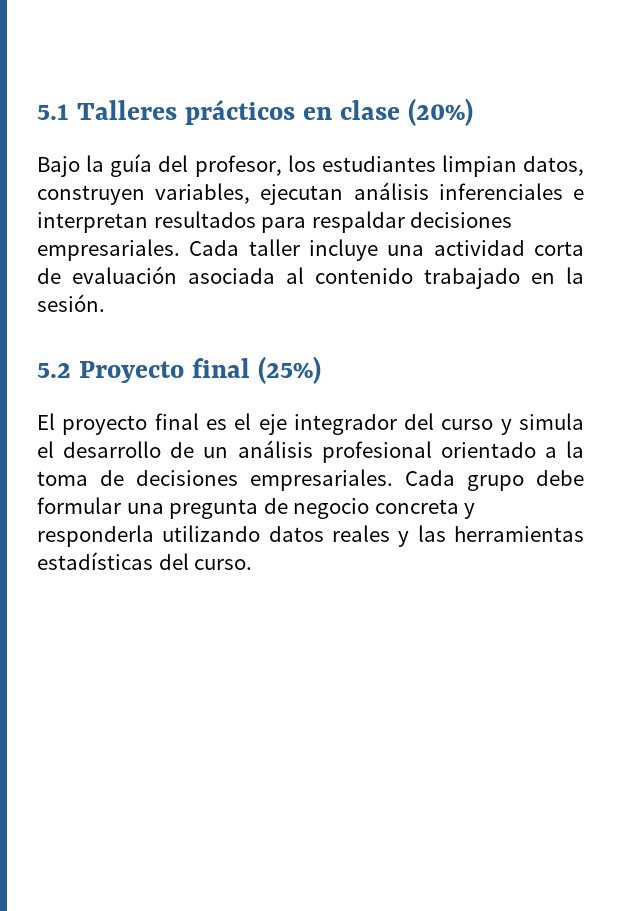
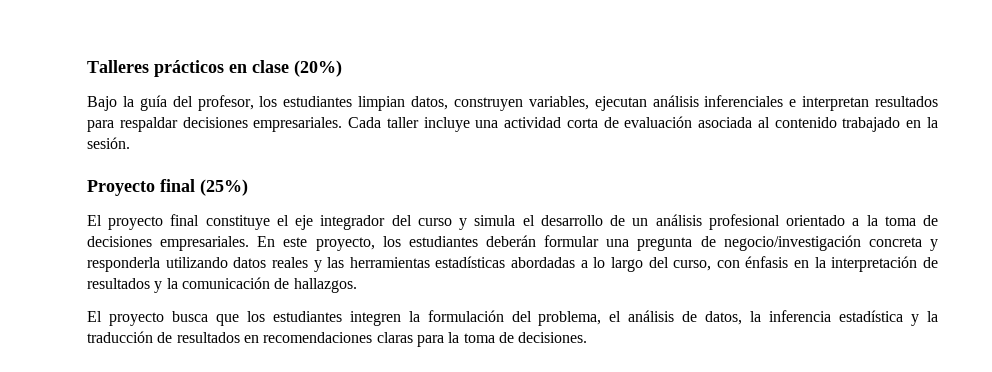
- 5.1 Talleres prácticos en clase (20%)
+ Talleres prácticos en clase (20%)
- 5.2 Proyecto final (25%)
+ Proyecto final (25%)
- El proyecto final es el eje integrador del curso y simula el desarrollo de un análisis profesional orientado a la toma de decisiones empresariales.
+ El proyecto final constituye el eje integrador del curso y simula el desarrollo de un análisis profesional orientado a la toma de decisiones empresariales.
- Cada grupo debe formular una pregunta de negocio concreta y responderla utilizando datos reales y las herramientas estadísticas del curso.
+ En este proyecto, los estudiantes deberán formular una pregunta de negocio/investigación concreta y responderla utilizando datos reales y las herramientas estadísticas abordadas a lo largo del curso, con énfasis en la interpretación de resultados y la comunicación de hallazgos.
+ El proyecto busca que los estudiantes integren la formulación del problema, el análisis de datos, la inferencia estadística y la traducción de resultados en recomendaciones claras para la toma de decisiones.

